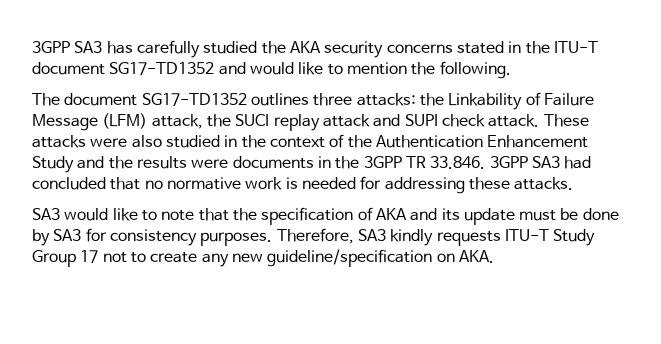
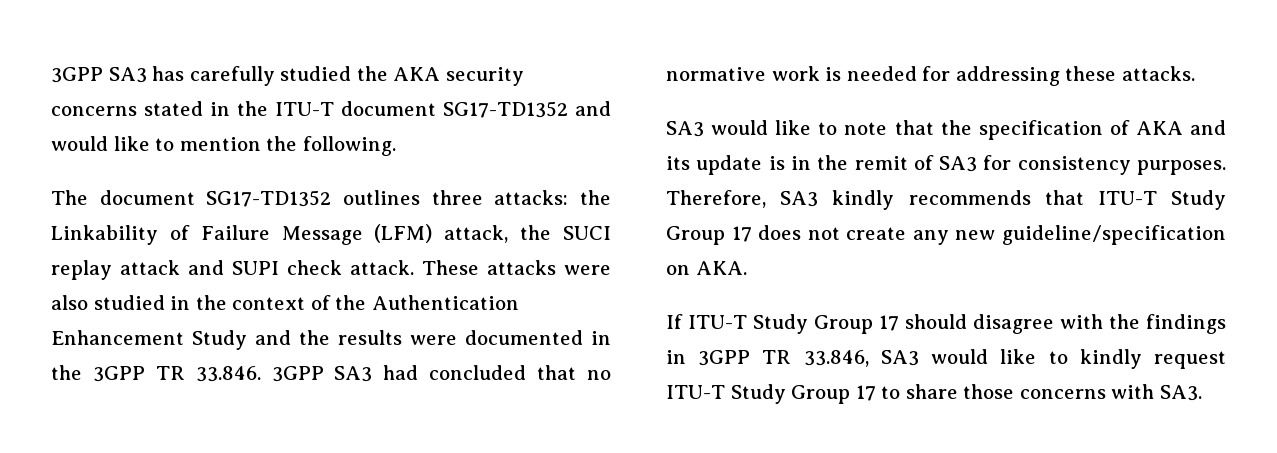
- These attacks were also studied in the context of the Authentication Enhancement Study and the results were documents in the 3GPP TR 33.846. 3GPP SA3 had concluded that no normative work is needed for addressing these attacks.
+ These attacks were also studied in the context of the Authentication Enhancement Study and the results were documented in the 3GPP TR 33.846. 3GPP SA3 had concluded that no normative work is needed for addressing these attacks.
- SA3 would like to note that the specification of AKA and its update must be done by SA3 for consistency purposes.
+ SA3 would like to note that the specification of AKA and its update is in the remit of SA3 for consistency purposes.
- Therefore, SA3 kindly requests ITU-T Study Group 17 not to create any new guideline/specification on AKA.
+ Therefore, SA3 kindly recommends that ITU-T Study Group 17 does not create any new guideline/specification on AKA.
+ If ITU-T Study Group 17 should disagree with the findings in 3GPP TR 33.846, SA3 would like to kindly request ITU-T Study Group 17 to share those concerns with SA3.

